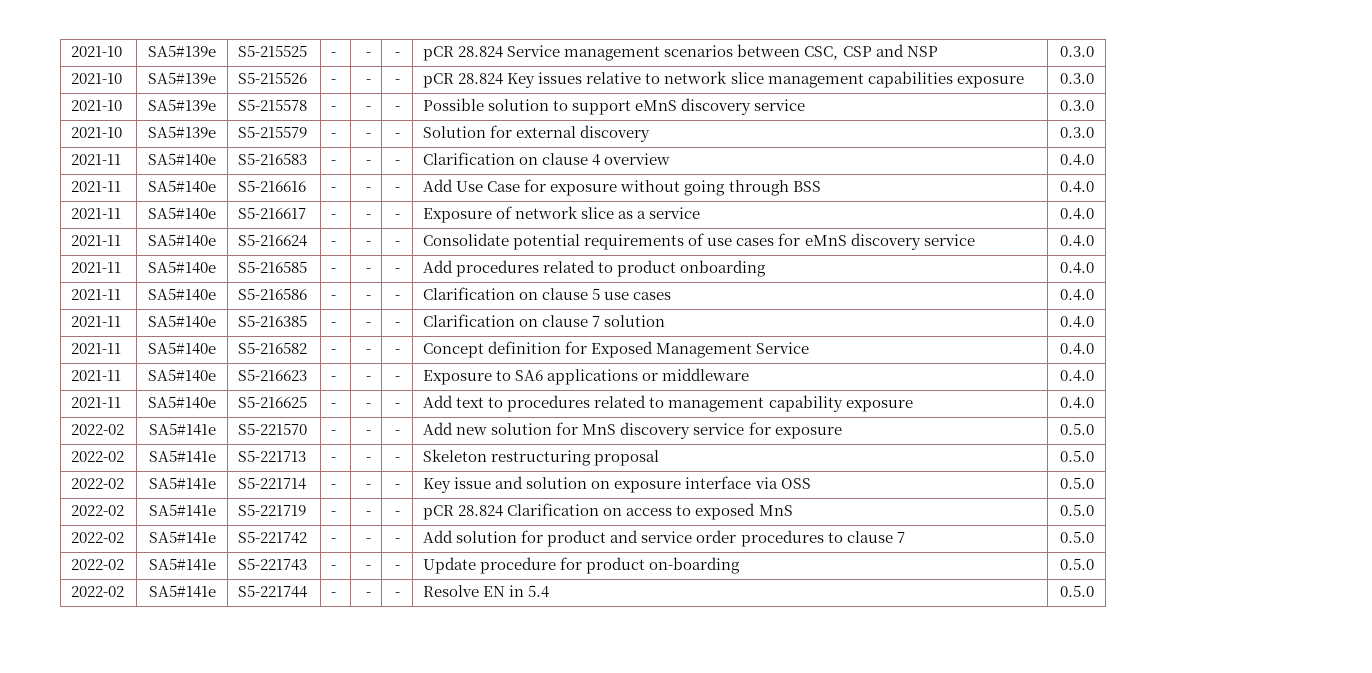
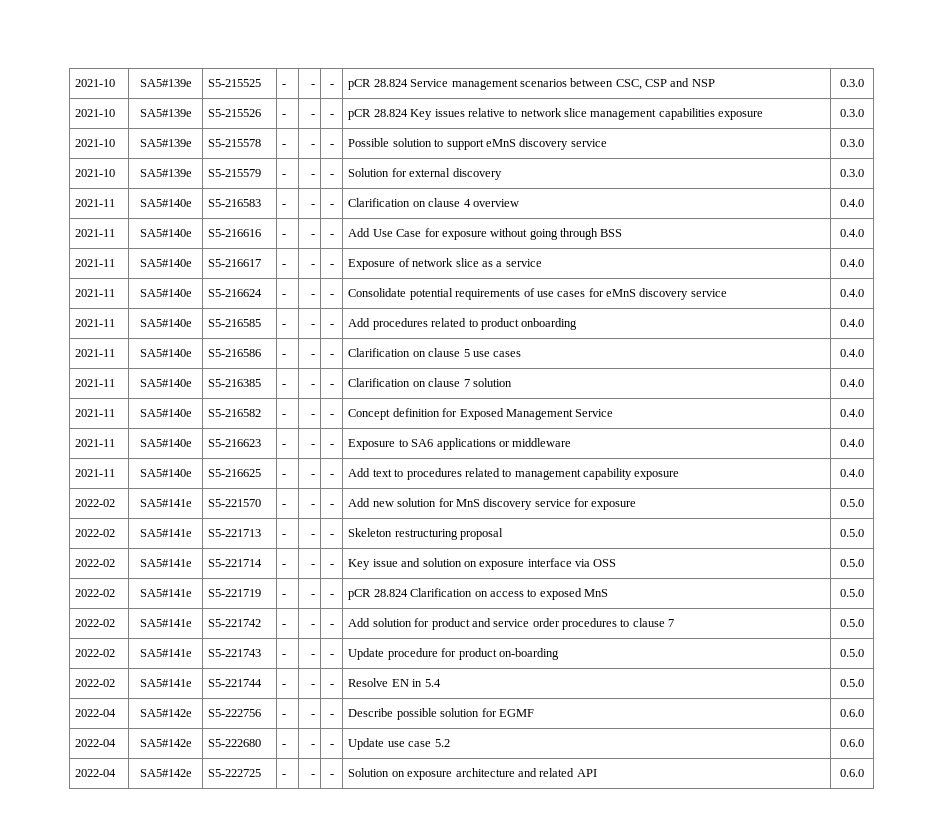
+ 2022-04 | SA5#142e | S5-222756 | - | - | - | Describe possible solution for EGMF | 0.6.0
+ 2022-04 | SA5#142e | S5-222680 | - | - | - | Update use case 5.2 | 0.6.0
+ 2022-04 | SA5#142e | S5-222725 | - | - | - | Solution on exposure architecture and related API | 0.6.0

